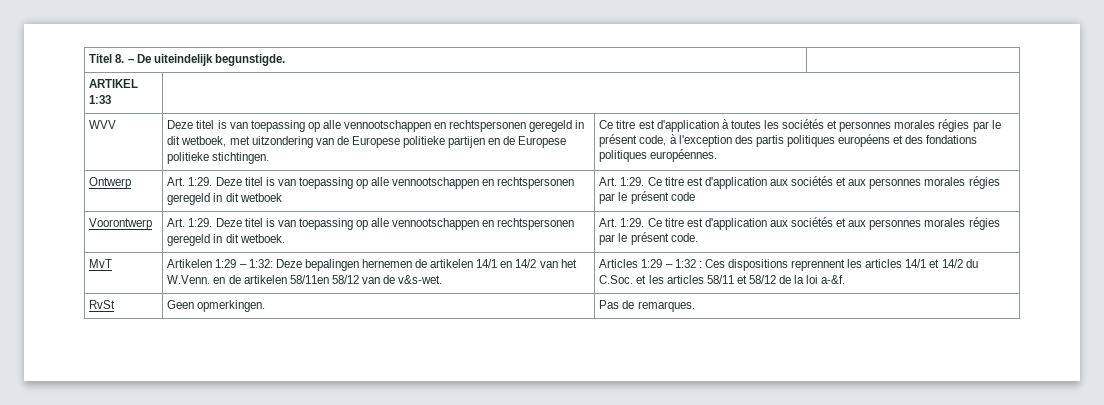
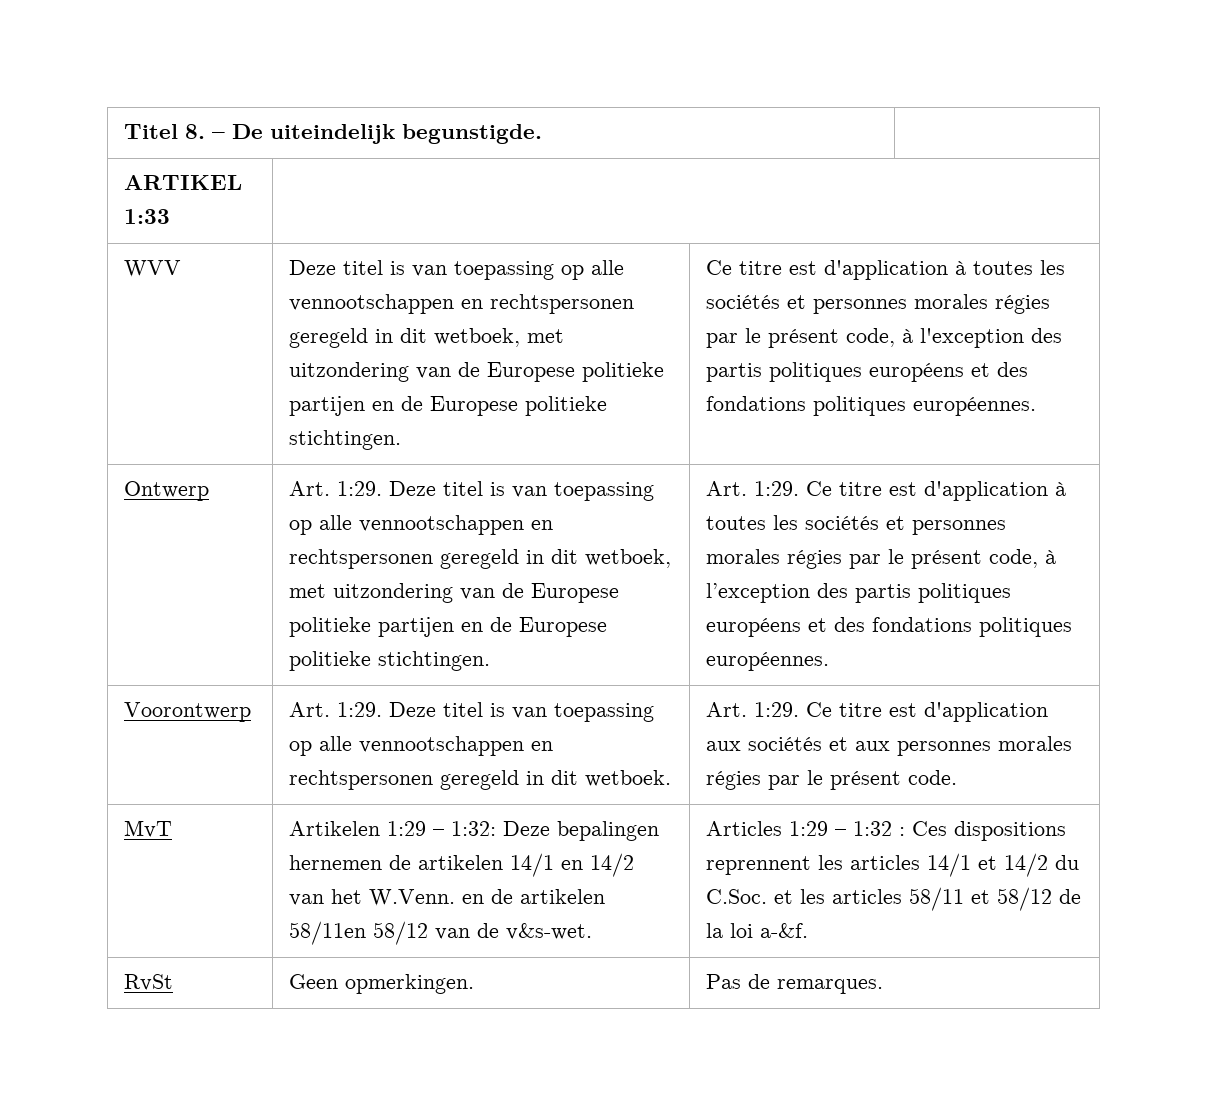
- Deze titel is van toepassing op alle vennootschappen en rechtspersonen geregeld in dit wetboek | Art. 1:29. Ce titre est d'application aux sociétés et aux personnes morales régies par le présent code
+ Deze titel is van toepassing op alle vennootschappen en rechtspersonen geregeld in dit wetboek, met uitzondering van de Europese politieke partijen en de Europese politieke stichtingen. | Art. 1:29. Ce titre est d'application à toutes les sociétés et personnes morales régies par le présent code, à l’exception des partis politiques européens et des fondations politiques européennes.

